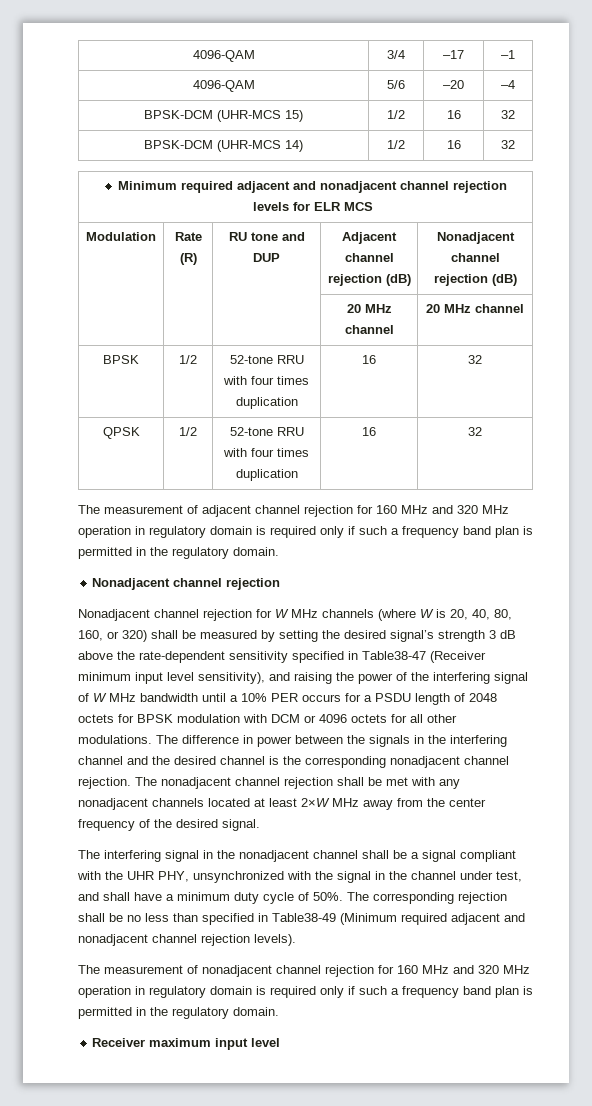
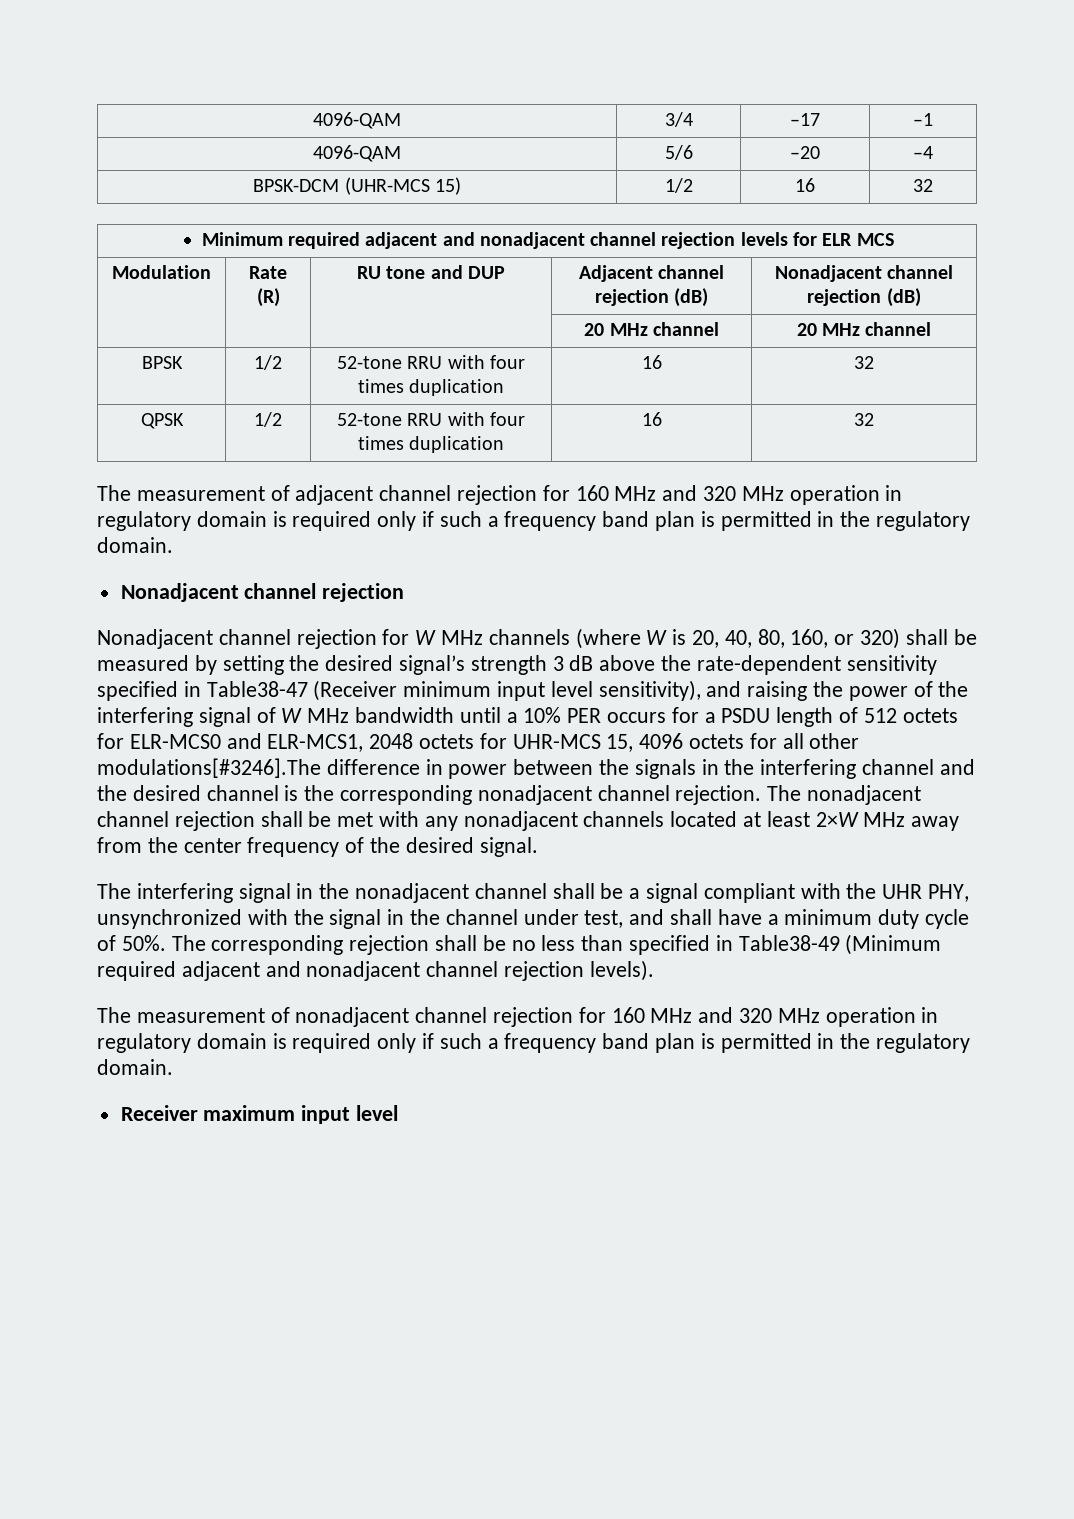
- BPSK-DCM (UHR-MCS 14) | 1/2 | 16 | 32
- Nonadjacent channel rejection for W MHz channels (where W is 20, 40, 80, 160, or 320) shall be measured by setting the desired signal’s strength 3 dB above the rate-dependent sensitivity specified in Table38-47 (Receiver minimum input level sensitivity), and raising the power of the interfering signal of W MHz bandwidth until a 10% PER occurs for a PSDU length of 2048 octets for BPSK modulation with DCM or 4096 octets for all other modulations. The difference in power between the signals in the interfering channel and the desired channel is the corresponding nonadjacent channel rejection.
+ Nonadjacent channel rejection for W MHz channels (where W is 20, 40, 80, 160, or 320) shall be measured by setting the desired signal’s strength 3 dB above the rate-dependent sensitivity specified in Table38-47 (Receiver minimum input level sensitivity), and raising the power of the interfering signal of W MHz bandwidth until a 10% PER occurs for a PSDU length of 512 octets for ELR-MCS0 and ELR-MCS1, 2048 octets for UHR-MCS 15, 4096 octets for all other modulations[#3246].The difference in power between the signals in the interfering channel and the desired channel is the corresponding nonadjacent channel rejection.

